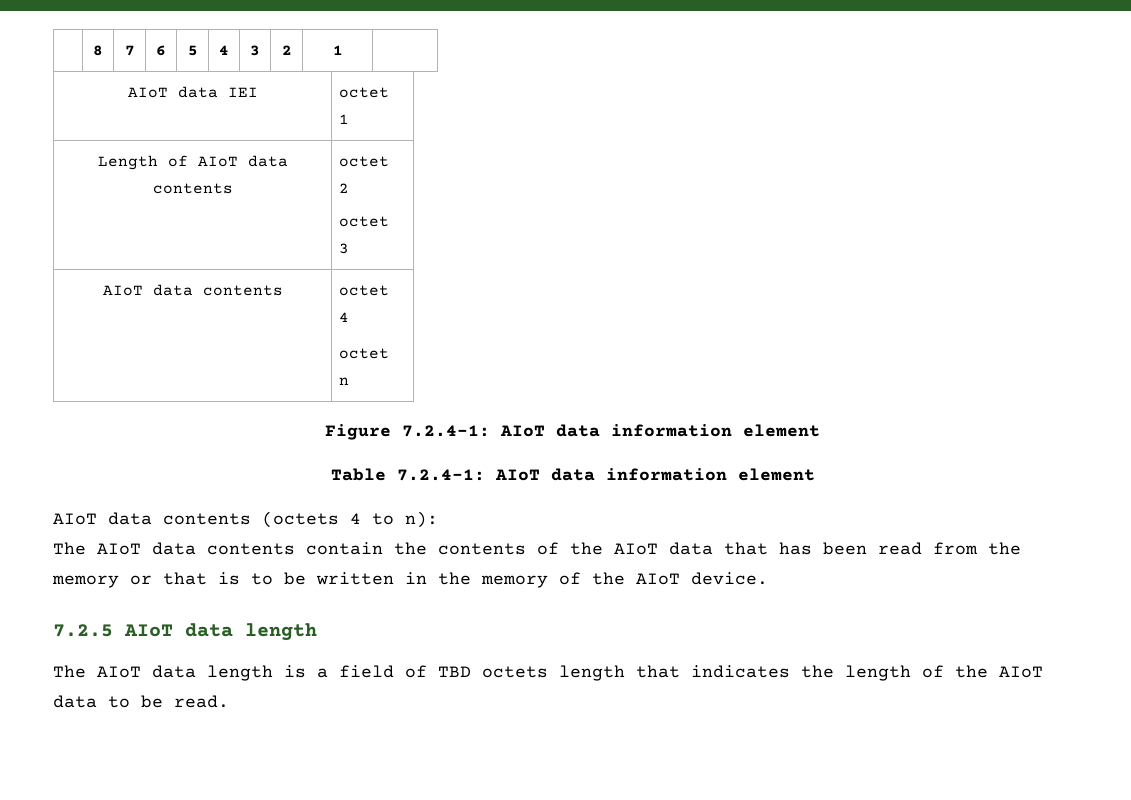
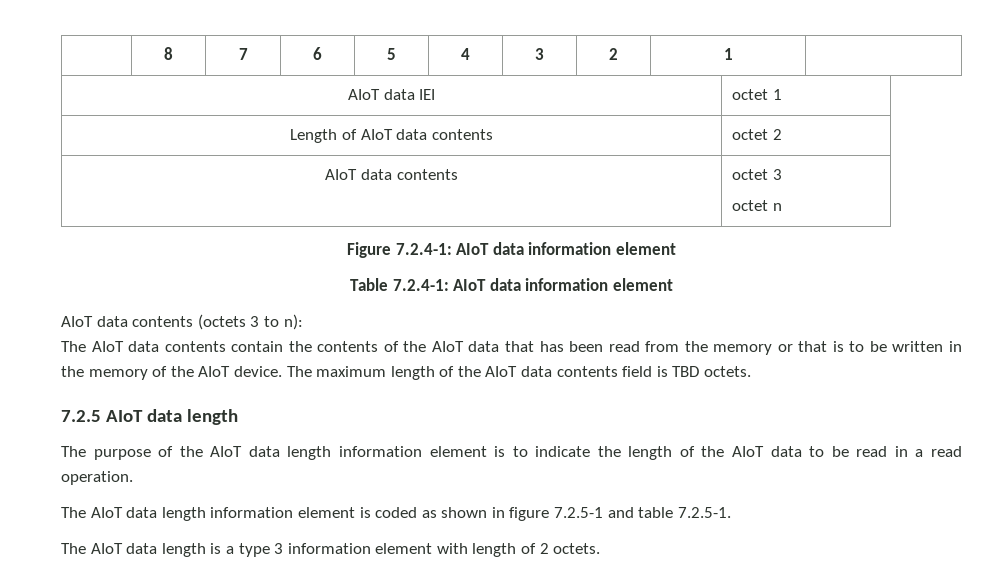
  Length of AIoT data contents | octet 2
- octet 3
- AIoT data contents | octet 4
+ AIoT data contents | octet 3
- AIoT data contents (octets 4 to n):
+ AIoT data contents (octets 3 to n):
+ The maximum length of the AIoT data contents field is TBD octets.
- The AIoT data length is a field of TBD octets length that indicates the length of the AIoT data to be read.
+ The purpose of the AIoT data length information element is to indicate the length of the AIoT data to be read in a read operation.
+ The AIoT data length information element is coded as shown in figure 7.2.5-1 and table 7.2.5-1.
+ The AIoT data length is a type 3 information element with length of 2 octets.

